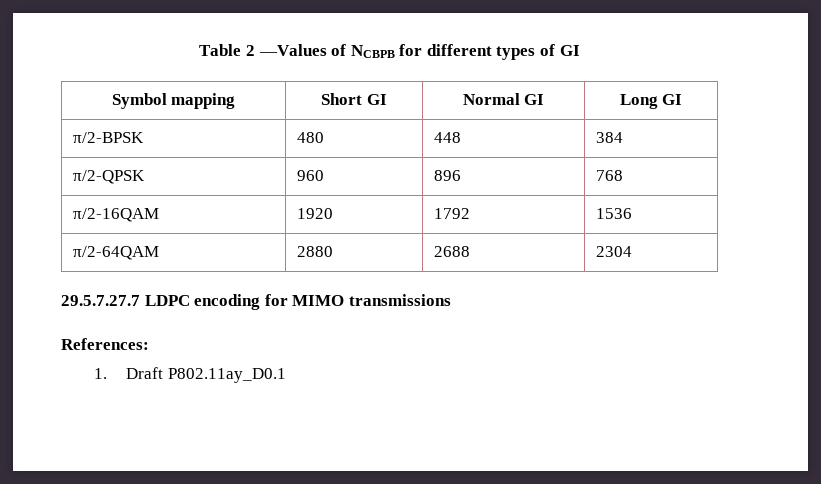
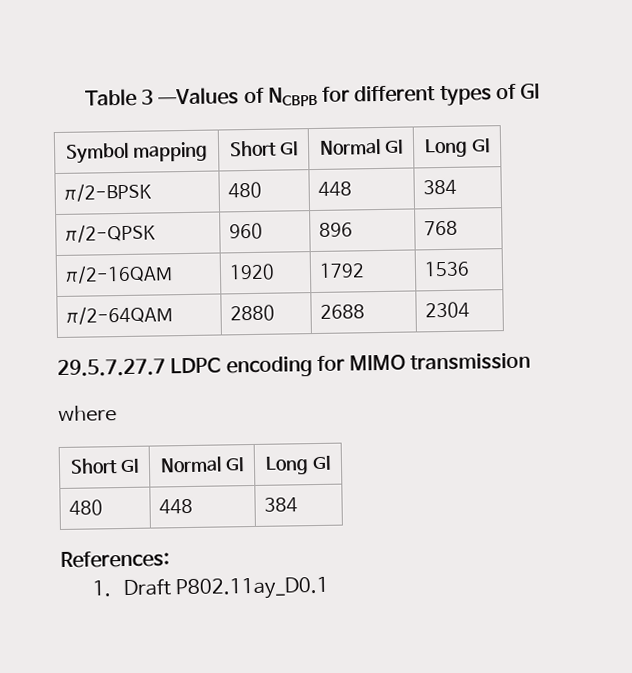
- Table 2 —Values of NCBPB for different types of GI
+ Table 3 —Values of NCBPB for different types of GI
- 29.5.7.27.7 LDPC encoding for MIMO transmissions
+ 29.5.7.27.7 LDPC encoding for MIMO transmission
+ where
+ Short GI | Normal GI | Long GI
+ 480 | 448 | 384

